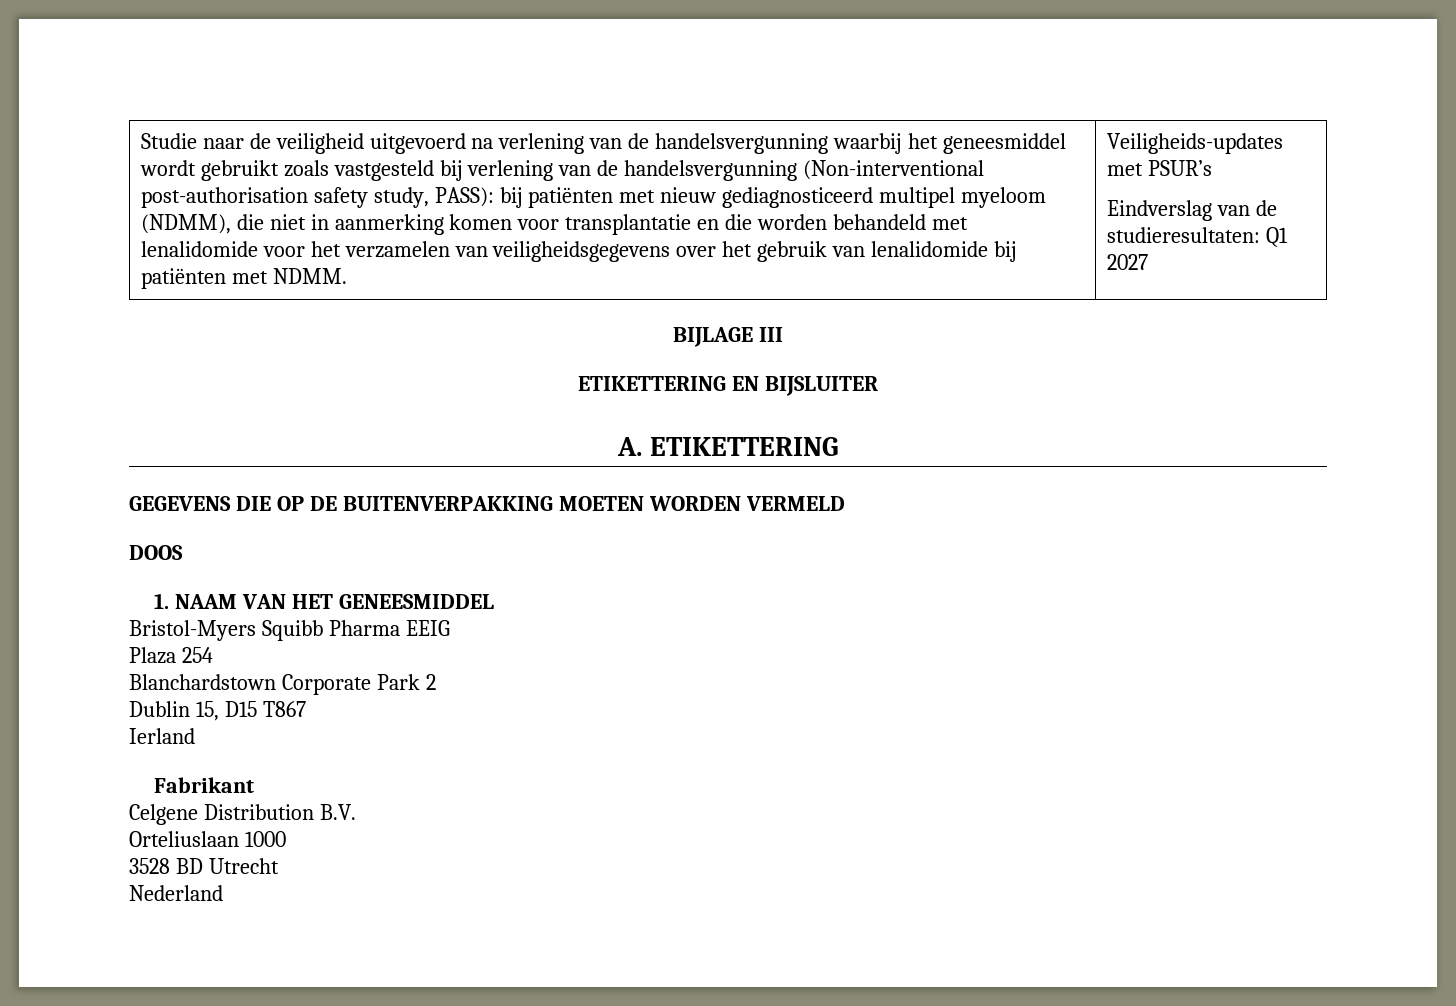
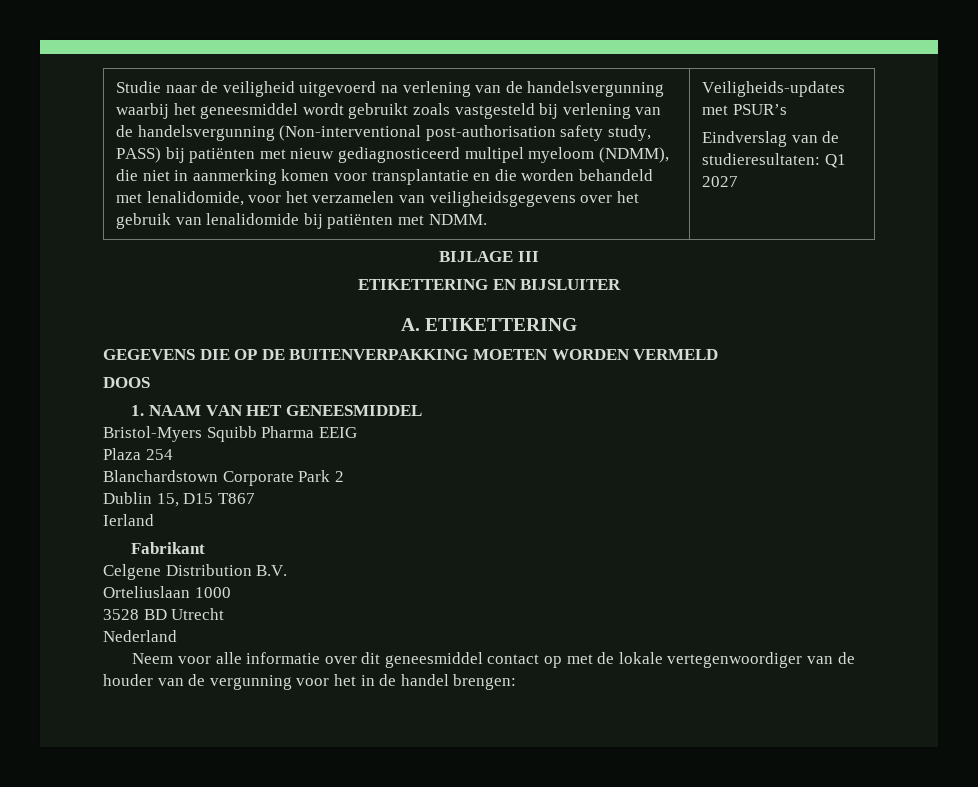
- Studie naar de veiligheid uitgevoerd na verlening van de handelsvergunning waarbij het geneesmiddel wordt gebruikt zoals vastgesteld bij verlening van de handelsvergunning (Non-interventional post-authorisation safety study, PASS): bij patiënten met nieuw gediagnosticeerd multipel myeloom (NDMM), die niet in aanmerking komen voor transplantatie en die worden behandeld met lenalidomide voor het verzamelen van veiligheidsgegevens over het gebruik van lenalidomide bij patiënten met NDMM.
+ Studie naar de veiligheid uitgevoerd na verlening van de handelsvergunning waarbij het geneesmiddel wordt gebruikt zoals vastgesteld bij verlening van de handelsvergunning (Non-interventional post-authorisation safety study, PASS) bij patiënten met nieuw gediagnosticeerd multipel myeloom (NDMM), die niet in aanmerking komen voor transplantatie en die worden behandeld met lenalidomide, voor het verzamelen van veiligheidsgegevens over het gebruik van lenalidomide bij patiënten met NDMM.
+ Neem voor alle informatie over dit geneesmiddel contact op met de lokale vertegenwoordiger van de houder van de vergunning voor het in de handel brengen:

